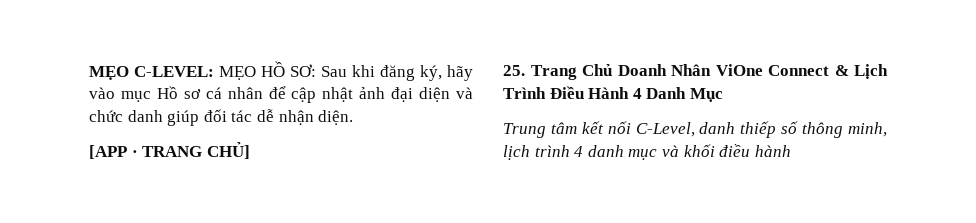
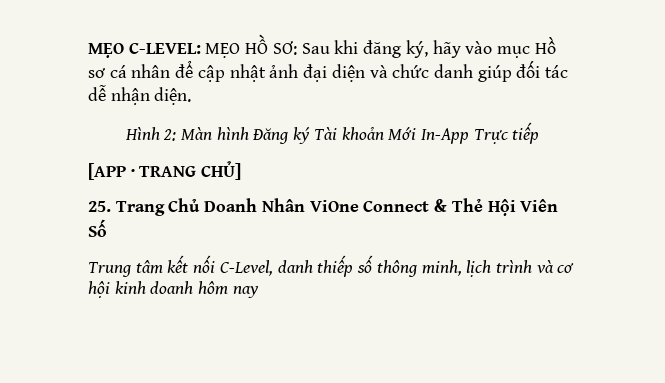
+ Hình 2: Màn hình Đăng ký Tài khoản Mới In-App Trực tiếp
- 25. Trang Chủ Doanh Nhân ViOne Connect & Lịch Trình Điều Hành 4 Danh Mục
+ 25. Trang Chủ Doanh Nhân ViOne Connect & Thẻ Hội Viên Số
- Trung tâm kết nối C-Level, danh thiếp số thông minh, lịch trình 4 danh mục và khối điều hành
+ Trung tâm kết nối C-Level, danh thiếp số thông minh, lịch trình và cơ hội kinh doanh hôm nay

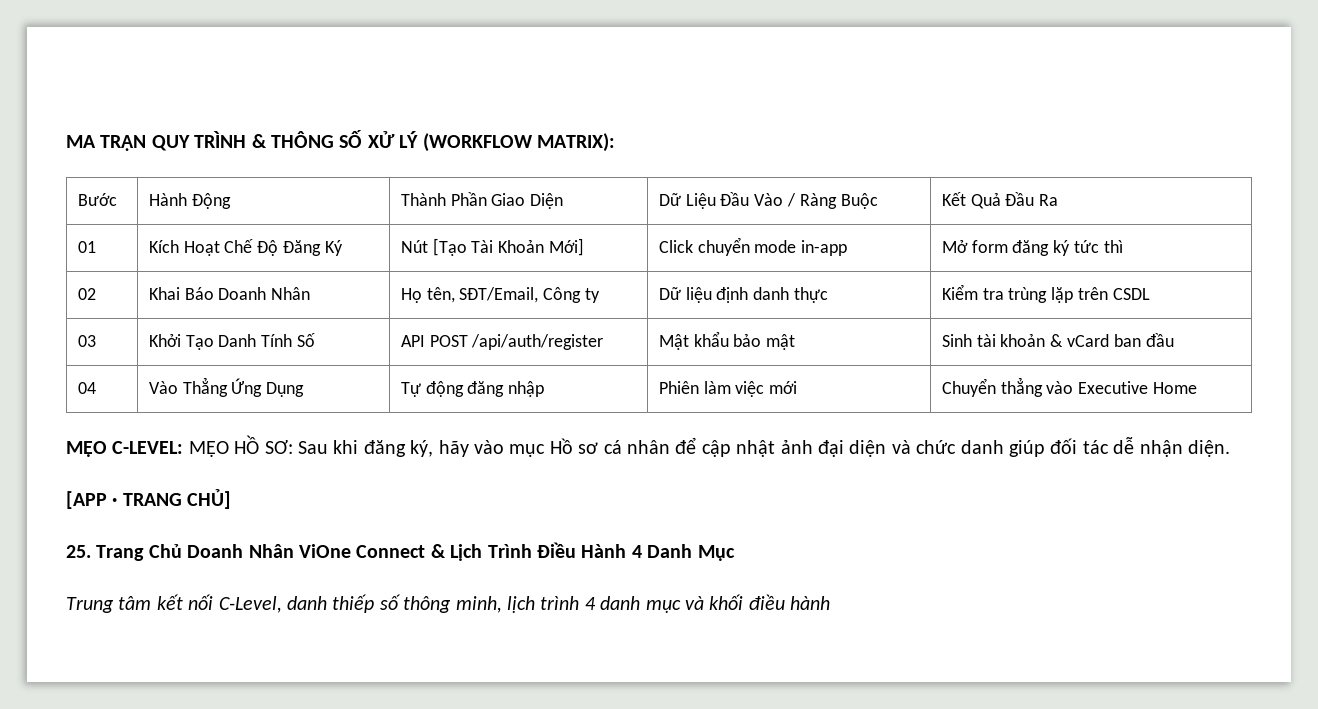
+ MA TRẬN QUY TRÌNH & THÔNG SỐ XỬ LÝ (WORKFLOW MATRIX):
+ Bước | Hành Động | Thành Phần Giao Diện | Dữ Liệu Đầu Vào / Ràng Buộc | Kết Quả Đầu Ra
+ 01 | Kích Hoạt Chế Độ Đăng Ký | Nút [Tạo Tài Khoản Mới] | Click chuyển mode in-app | Mở form đăng ký tức thì
+ 02 | Khai Báo Doanh Nhân | Họ tên, SĐT/Email, Công ty | Dữ liệu định danh thực | Kiểm tra trùng lặp trên CSDL
+ 03 | Khởi Tạo Danh Tính Số | API POST /api/auth/register | Mật khẩu bảo mật | Sinh tài khoản & vCard ban đầu
+ 04 | Vào Thẳng Ứng Dụng | Tự động đăng nhập | Phiên làm việc mới | Chuyển thẳng vào Executive Home
- Hình 2: Màn hình Đăng ký Tài khoản Mới In-App Trực tiếp
- 25. Trang Chủ Doanh Nhân ViOne Connect & Thẻ Hội Viên Số
+ 25. Trang Chủ Doanh Nhân ViOne Connect & Lịch Trình Điều Hành 4 Danh Mục
- Trung tâm kết nối C-Level, danh thiếp số thông minh, lịch trình và cơ hội kinh doanh hôm nay
+ Trung tâm kết nối C-Level, danh thiếp số thông minh, lịch trình 4 danh mục và khối điều hành

